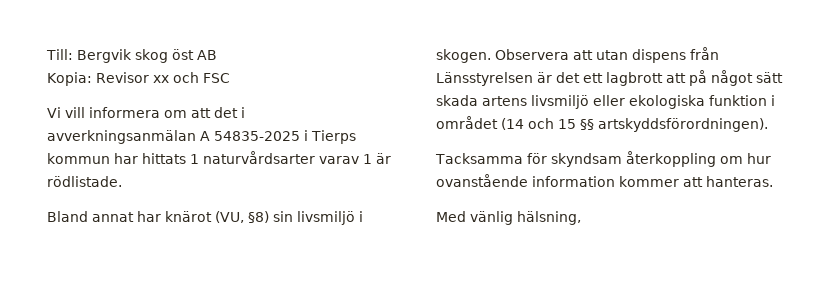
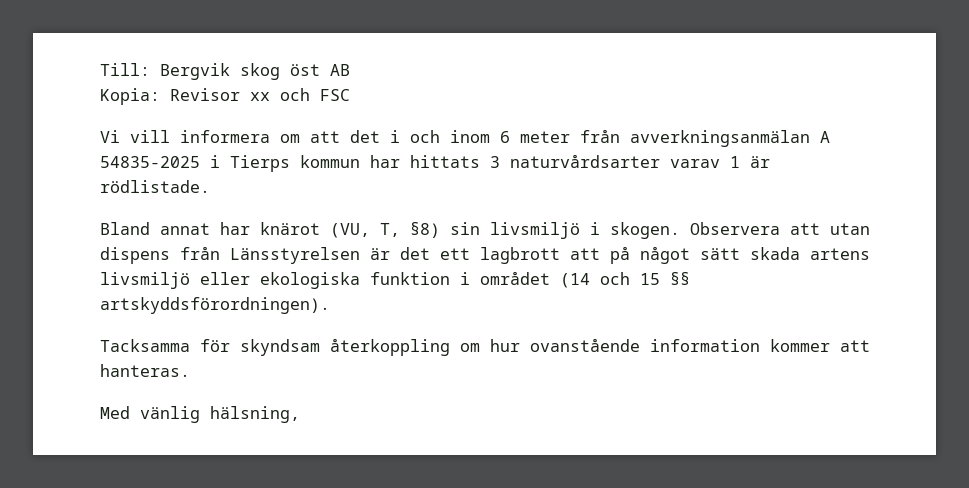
- Vi vill informera om att det i avverkningsanmälan A 54835-2025 i Tierps kommun har hittats 1 naturvårdsarter varav 1 är rödlistade.
+ Vi vill informera om att det i och inom 6 meter från avverkningsanmälan A 54835-2025 i Tierps kommun har hittats 3 naturvårdsarter varav 1 är rödlistade.
- Bland annat har knärot (VU, §8) sin livsmiljö i skogen.
+ Bland annat har knärot (VU, T, §8) sin livsmiljö i skogen.

